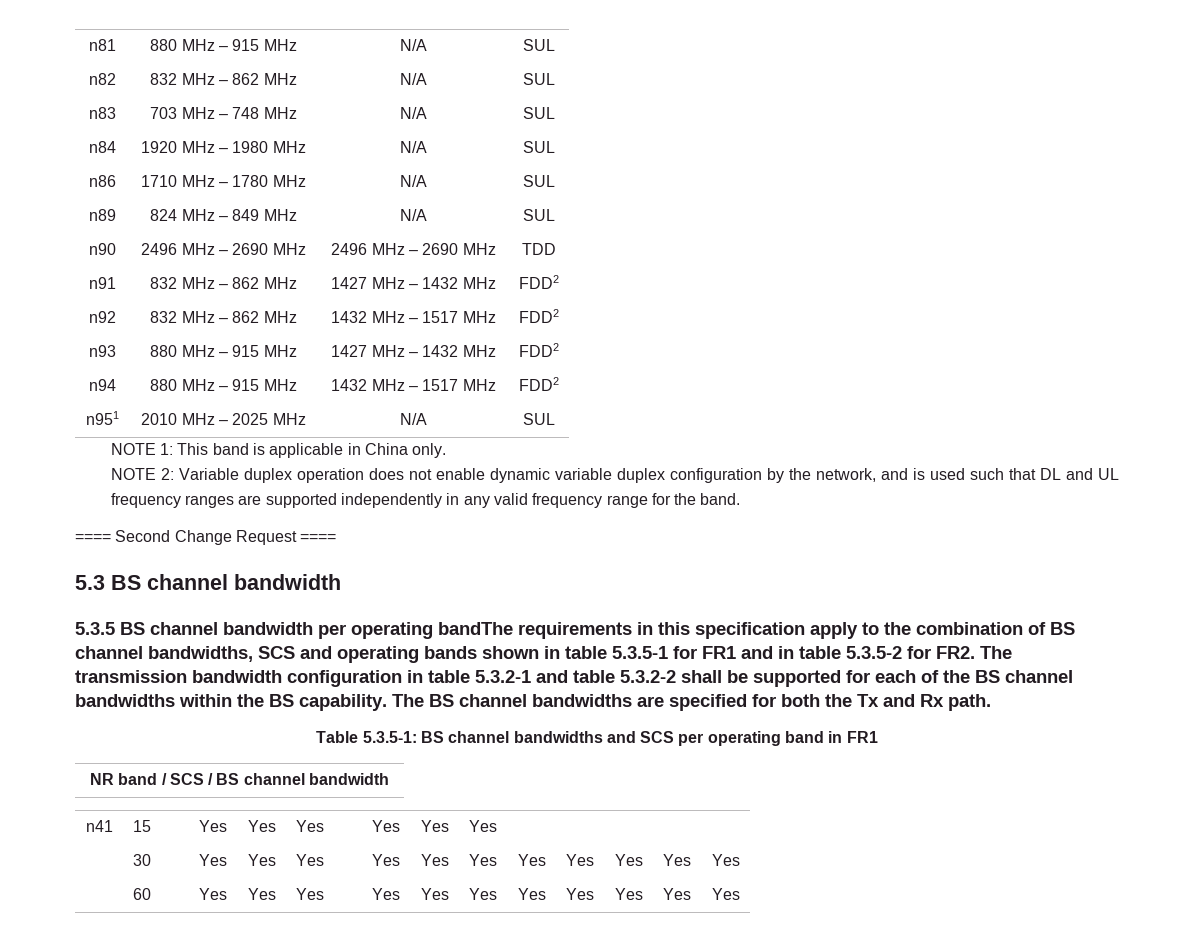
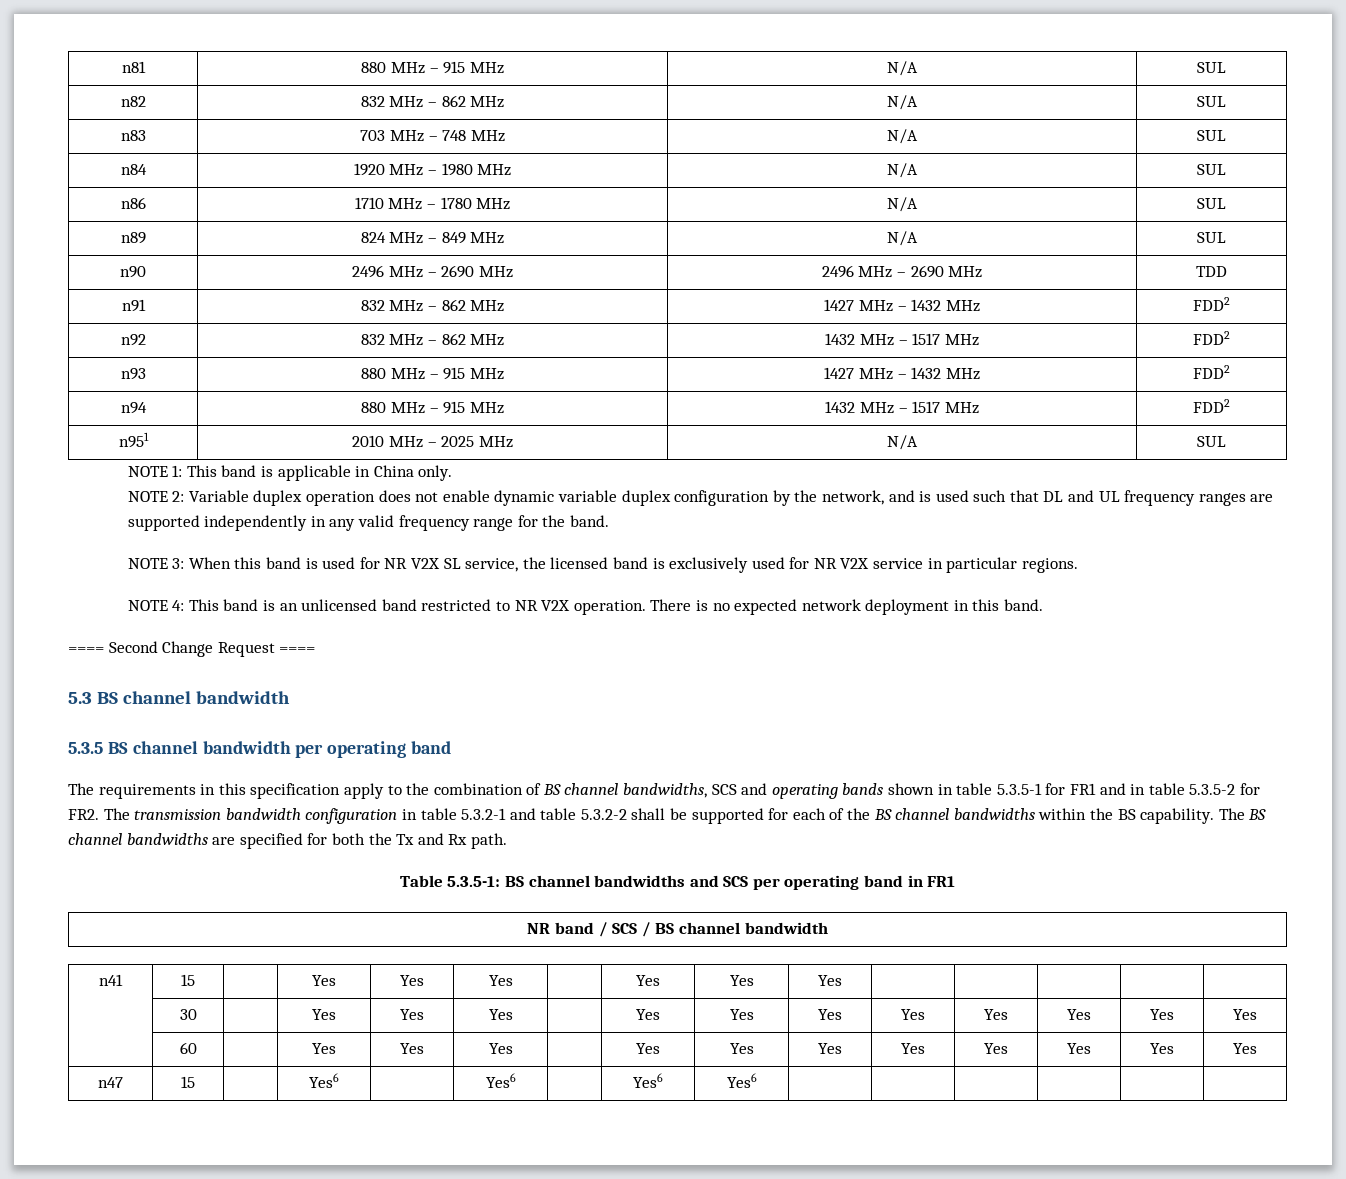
+ NOTE 3: When this band is used for NR V2X SL service, the licensed band is exclusively used for NR V2X service in particular regions.
+ NOTE 4: This band is an unlicensed band restricted to NR V2X operation. There is no expected network deployment in this band.
- 5.3.5 BS channel bandwidth per operating bandThe requirements in this specification apply to the combination of BS channel bandwidths, SCS and operating bands shown in table 5.3.5-1 for FR1 and in table 5.3.5-2 for FR2. The transmission bandwidth configuration in table 5.3.2-1 and table 5.3.2-2 shall be supported for each of the BS channel bandwidths within the BS capability.
+ 5.3.5 BS channel bandwidth per operating band
+ The requirements in this specification apply to the combination of BS channel bandwidths, SCS and operating bands shown in table 5.3.5-1 for FR1 and in table 5.3.5-2 for FR2. The transmission bandwidth configuration in table 5.3.2-1 and table 5.3.2-2 shall be supported for each of the BS channel bandwidths within the BS capability.
+ n47 | 15 | | Yes6 | | Yes6 | | Yes6 | Yes6 | | | | | |

